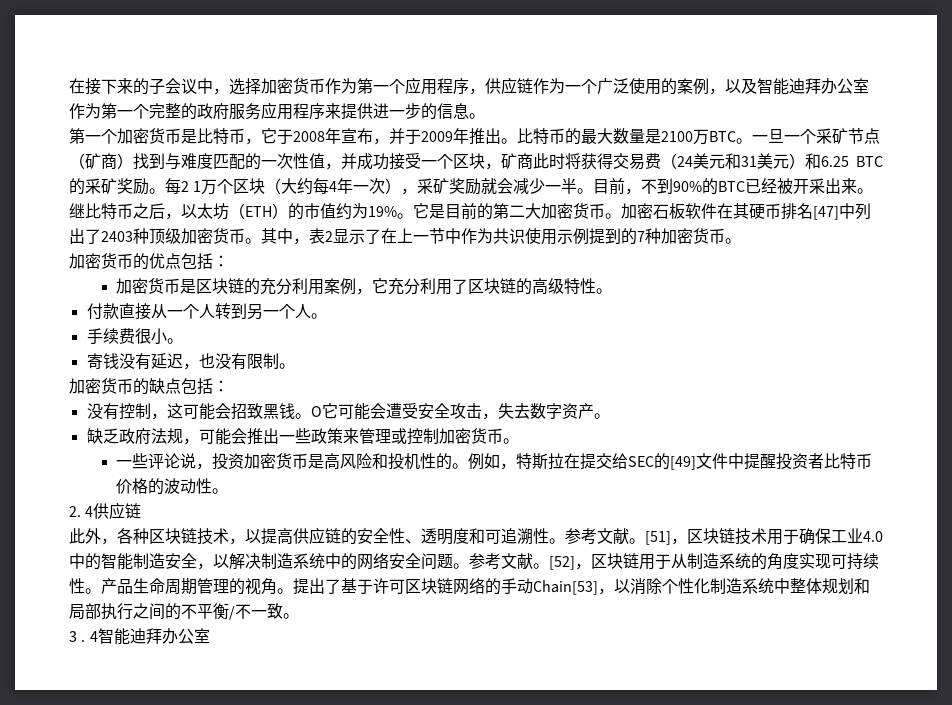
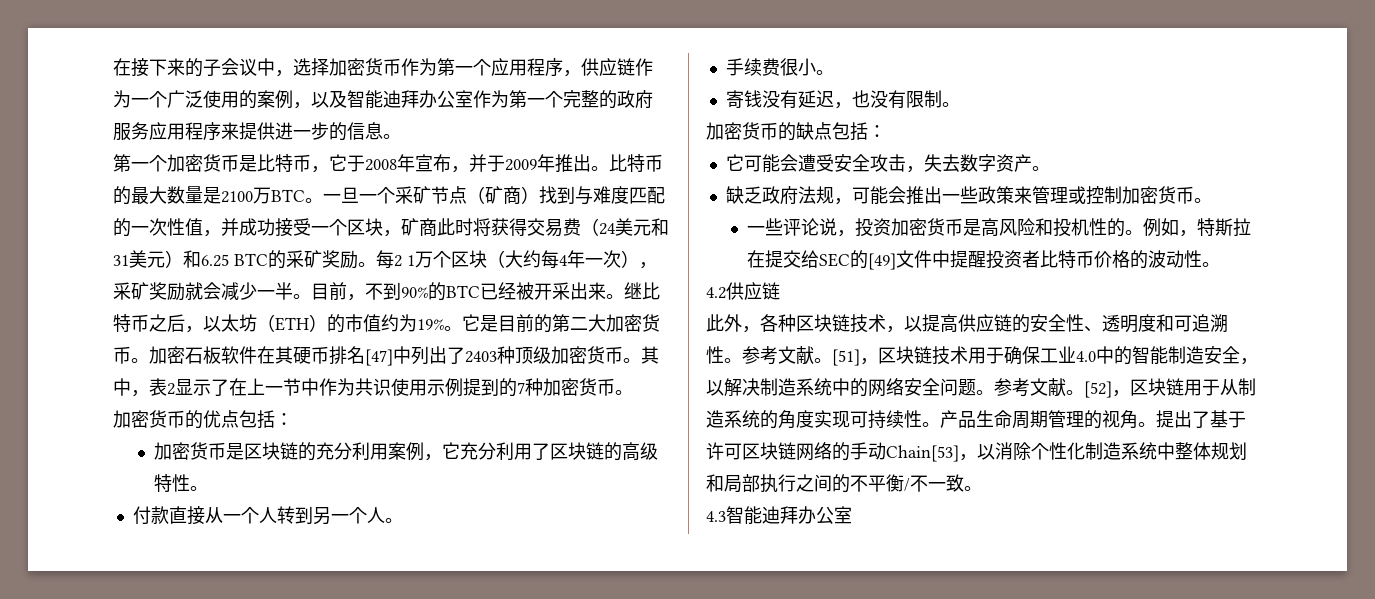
- 没有控制，这可能会招致黑钱。O它可能会遭受安全攻击，失去数字资产。
+ 它可能会遭受安全攻击，失去数字资产。
- 2. 4供应链
+ 4.2供应链
- 3 . 4智能迪拜办公室
+ 4.3智能迪拜办公室

